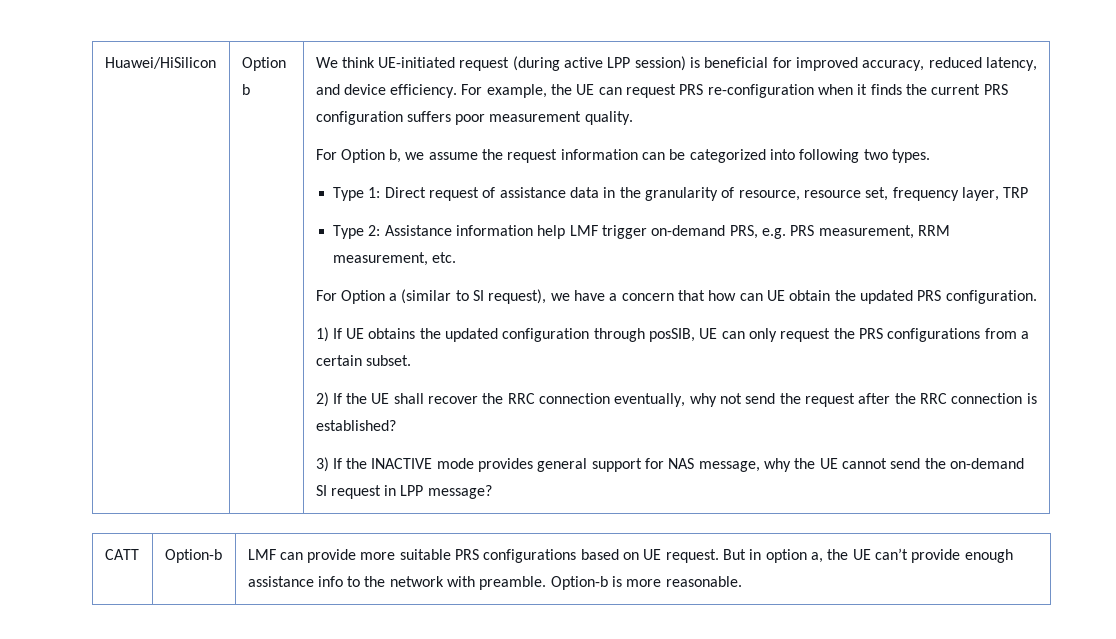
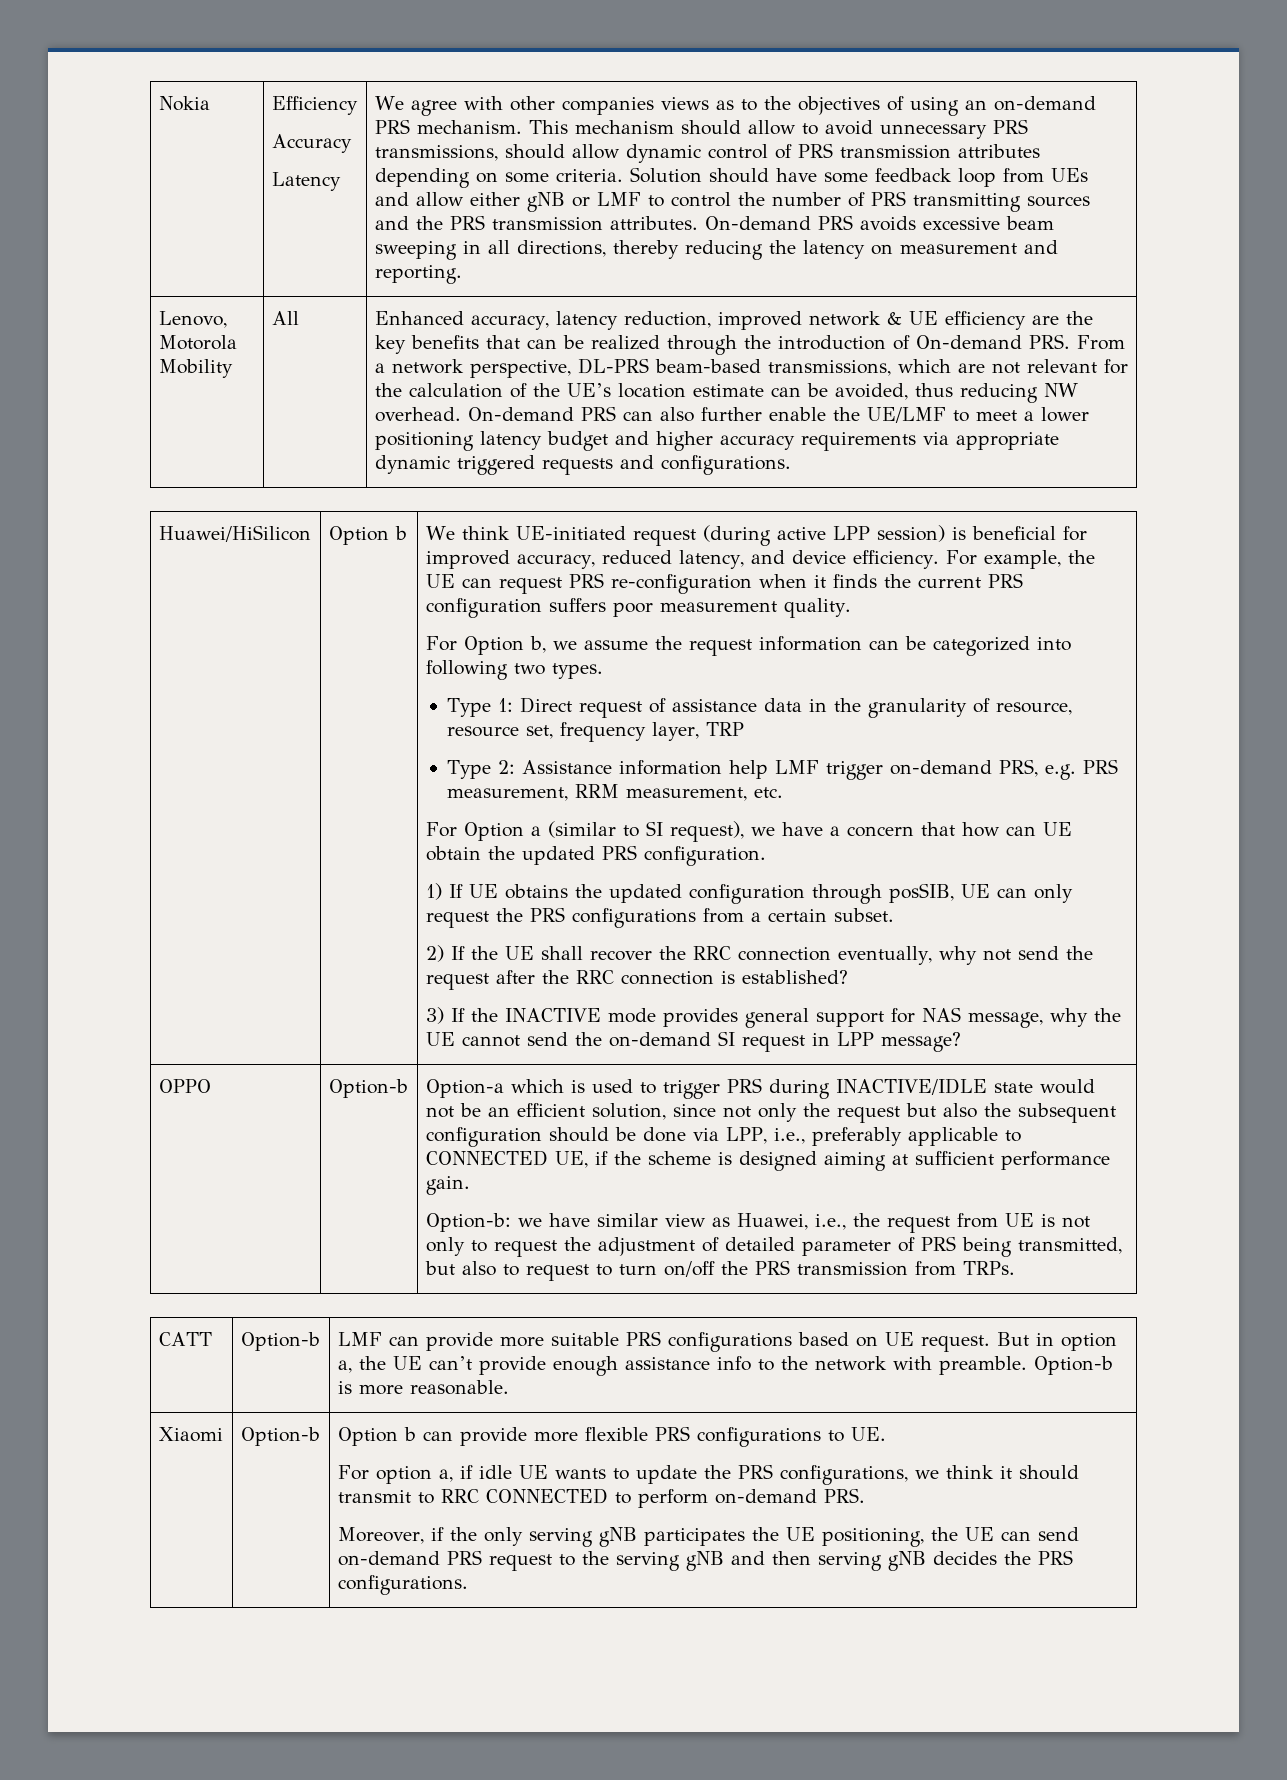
+ Nokia | Efficiency
+ Accuracy
+ Latency | We agree with other companies views as to the objectives of using an on-demand PRS mechanism. This mechanism should allow to avoid unnecessary PRS transmissions, should allow dynamic control of PRS transmission attributes depending on some criteria. Solution should have some feedback loop from UEs and allow either gNB or LMF to control the number of PRS transmitting sources and the PRS transmission attributes. On-demand PRS avoids excessive beam sweeping in all directions, thereby reducing the latency on measurement and reporting.
+ Lenovo, Motorola Mobility | All | Enhanced accuracy, latency reduction, improved network & UE efficiency are the key benefits that can be realized through the introduction of On-demand PRS. From a network perspective, DL-PRS beam-based transmissions, which are not relevant for the calculation of the UE’s location estimate can be avoided, thus reducing NW overhead. On-demand PRS can also further enable the UE/LMF to meet a lower positioning latency budget and higher accuracy requirements via appropriate dynamic triggered requests and configurations.
+ OPPO | Option-b | Option-a which is used to trigger PRS during INACTIVE/IDLE state would not be an efficient solution, since not only the request but also the subsequent configuration should be done via LPP, i.e., preferably applicable to CONNECTED UE, if the scheme is designed aiming at sufficient performance gain.
+ Option-b: we have similar view as Huawei, i.e., the request from UE is not only to request the adjustment of detailed parameter of PRS being transmitted, but also to request to turn on/off the PRS transmission from TRPs.
+ Xiaomi | Option-b | Option b can provide more flexible PRS configurations to UE.
+ For option a, if idle UE wants to update the PRS configurations, we think it should transmit to RRC CONNECTED to perform on-demand PRS.
+ Moreover, if the only serving gNB participates the UE positioning, the UE can send on-demand PRS request to the serving gNB and then serving gNB decides the PRS configurations.

